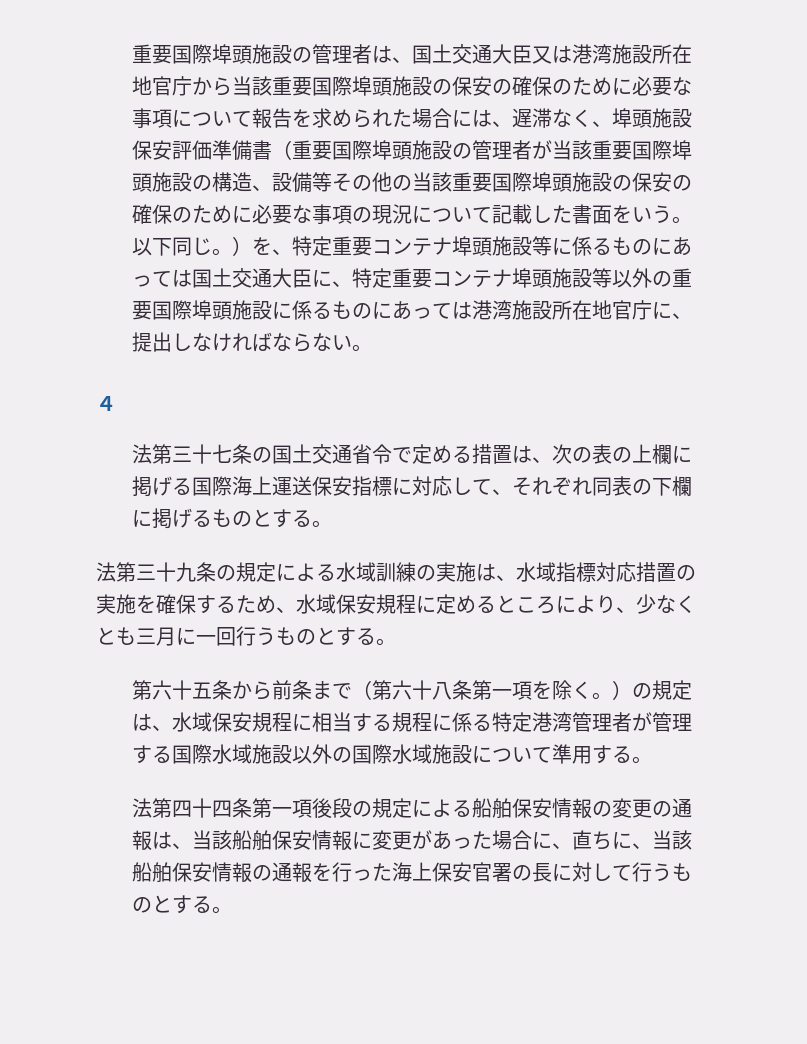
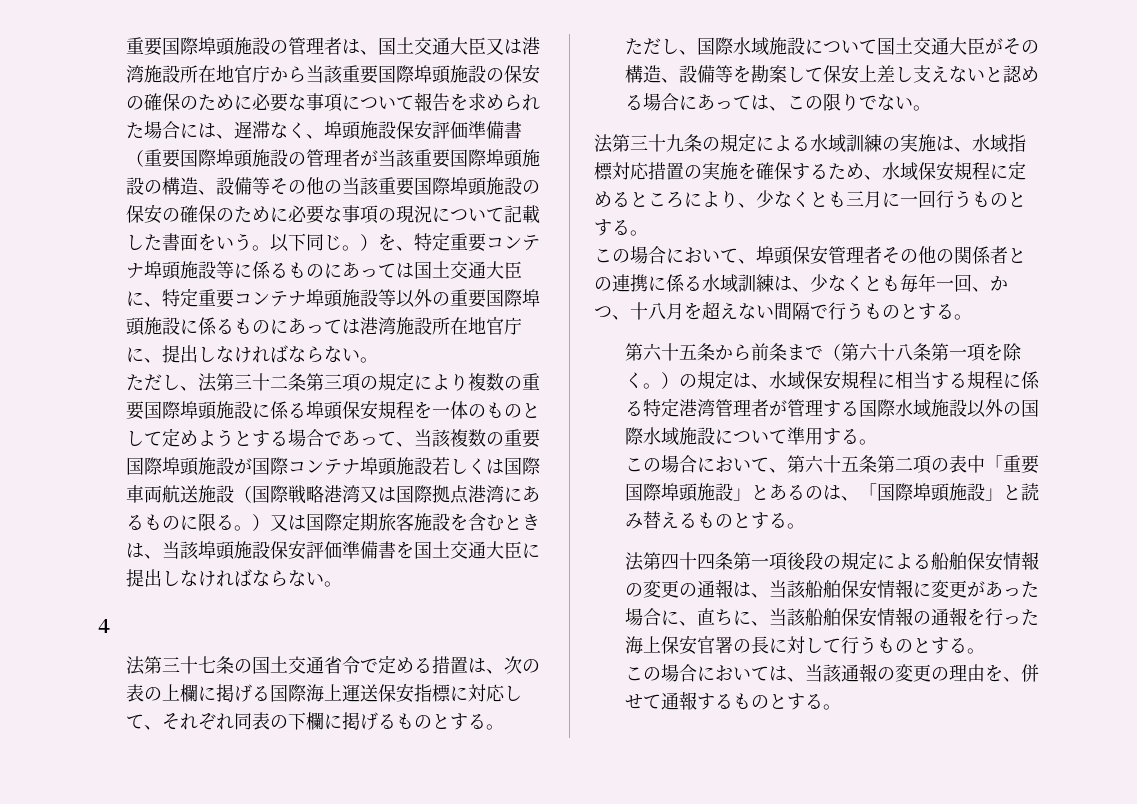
+ ただし、法第三十二条第三項の規定により複数の重要国際埠頭施設に係る埠頭保安規程を一体のものとして定めようとする場合であって、当該複数の重要国際埠頭施設が国際コンテナ埠頭施設若しくは国際車両航送施設（国際戦略港湾又は国際拠点港湾にあるものに限る。）又は国際定期旅客施設を含むときは、当該埠頭施設保安評価準備書を国土交通大臣に提出しなければならない。
+ ただし、国際水域施設について国土交通大臣がその構造、設備等を勘案して保安上差し支えないと認める場合にあっては、この限りでない。
+ この場合において、埠頭保安管理者その他の関係者との連携に係る水域訓練は、少なくとも毎年一回、かつ、十八月を超えない間隔で行うものとする。
+ この場合において、第六十五条第二項の表中「重要国際埠頭施設」とあるのは、「国際埠頭施設」と読み替えるものとする。
+ この場合においては、当該通報の変更の理由を、併せて通報するものとする。

